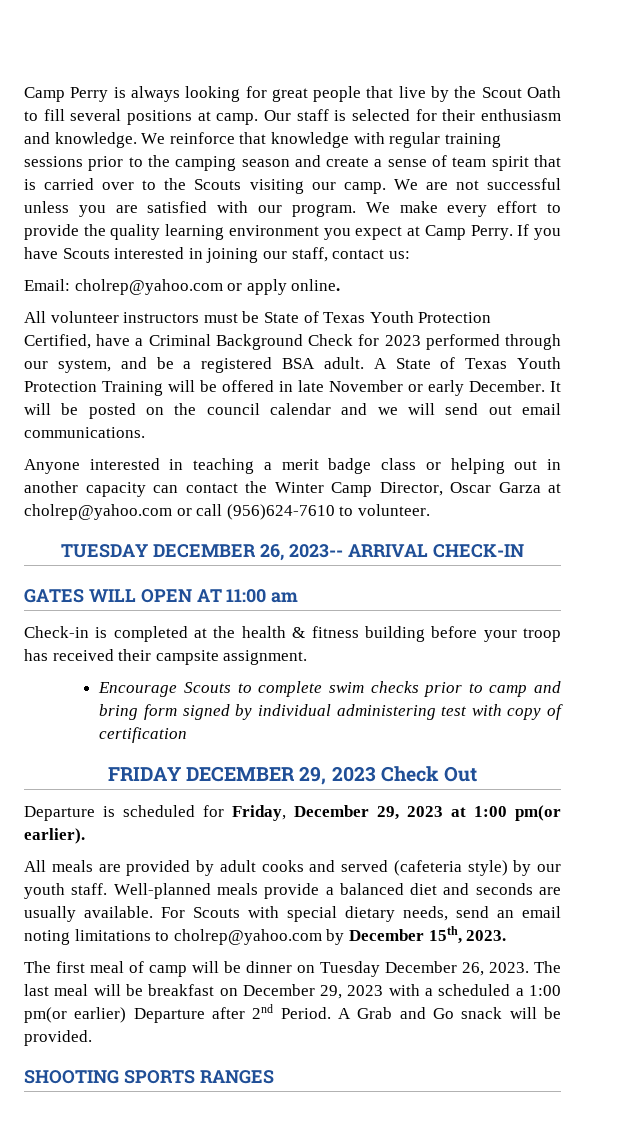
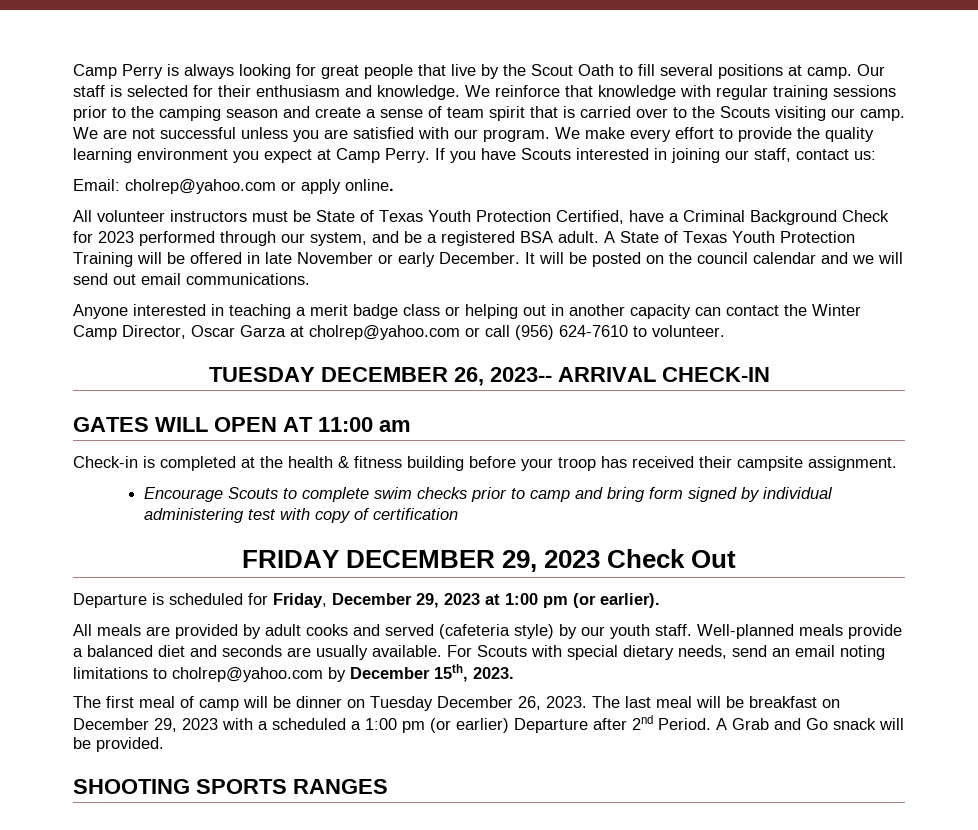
- Anyone interested in teaching a merit badge class or helping out in another capacity can contact the Winter Camp Director, Oscar Garza at cholrep@yahoo.com or call (956)624-7610 to volunteer.
+ Anyone interested in teaching a merit badge class or helping out in another capacity can contact the Winter Camp Director, Oscar Garza at cholrep@yahoo.com or call (956) 624-7610 to volunteer.
- Departure is scheduled for Friday, December 29, 2023 at 1:00 pm(or earlier).
+ Departure is scheduled for Friday, December 29, 2023 at 1:00 pm (or earlier).
- The last meal will be breakfast on December 29, 2023 with a scheduled a 1:00 pm(or earlier) Departure after 2nd Period.
+ The last meal will be breakfast on December 29, 2023 with a scheduled a 1:00 pm (or earlier) Departure after 2nd Period.

